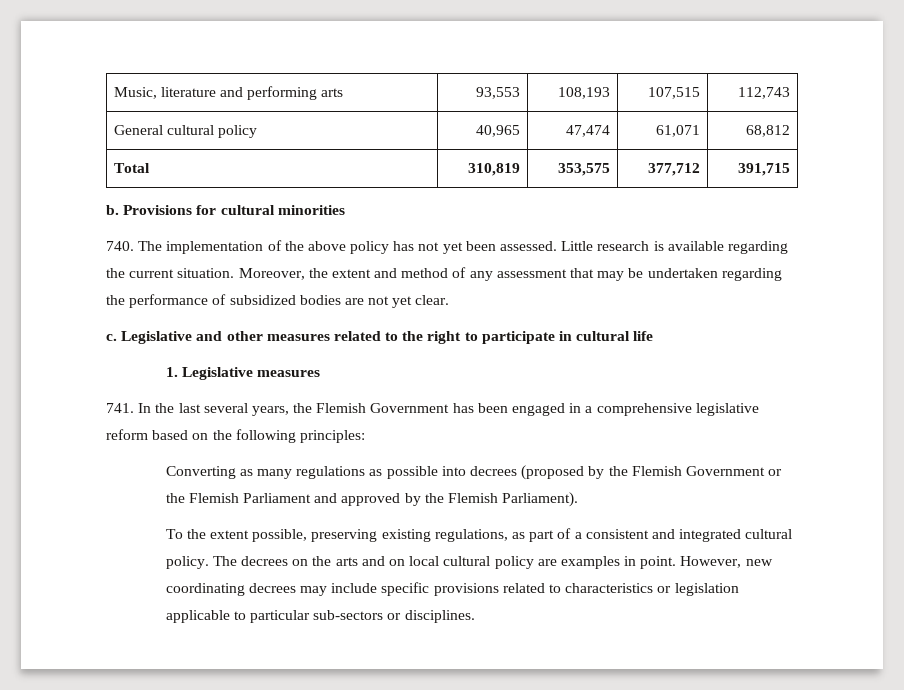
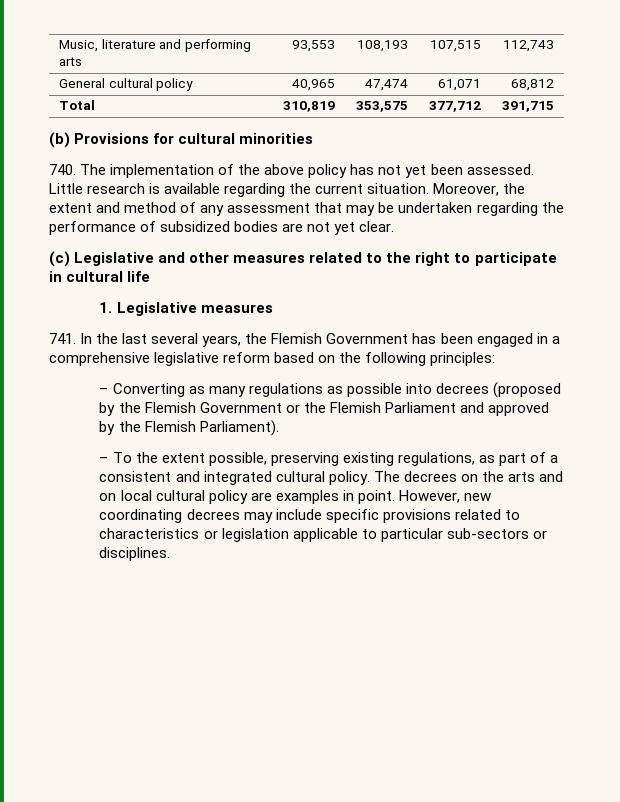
- b. Provisions for cultural minorities
+ (b) Provisions for cultural minorities
- c. Legislative and other measures related to the right to participate in cultural life
+ (c) Legislative and other measures related to the right to participate in cultural life
- Converting as many regulations as possible into decrees (proposed by the Flemish Government or the Flemish Parliament and approved by the Flemish Parliament).
+ – Converting as many regulations as possible into decrees (proposed by the Flemish Government or the Flemish Parliament and approved by the Flemish Parliament).
- To the extent possible, preserving existing regulations, as part of a consistent and integrated cultural policy.
+ – To the extent possible, preserving existing regulations, as part of a consistent and integrated cultural policy.

